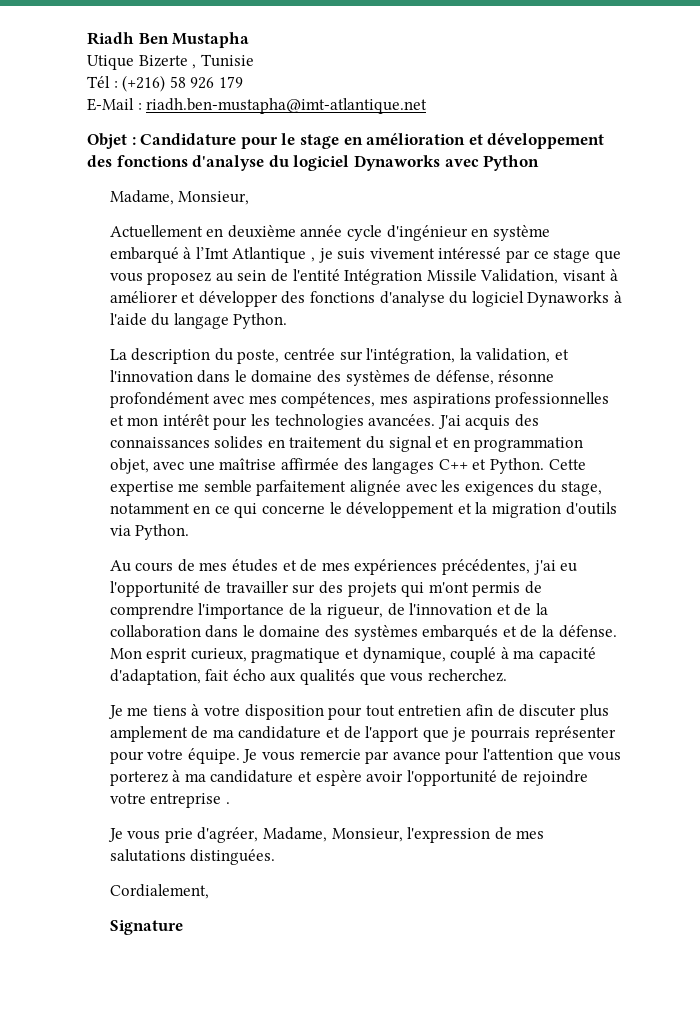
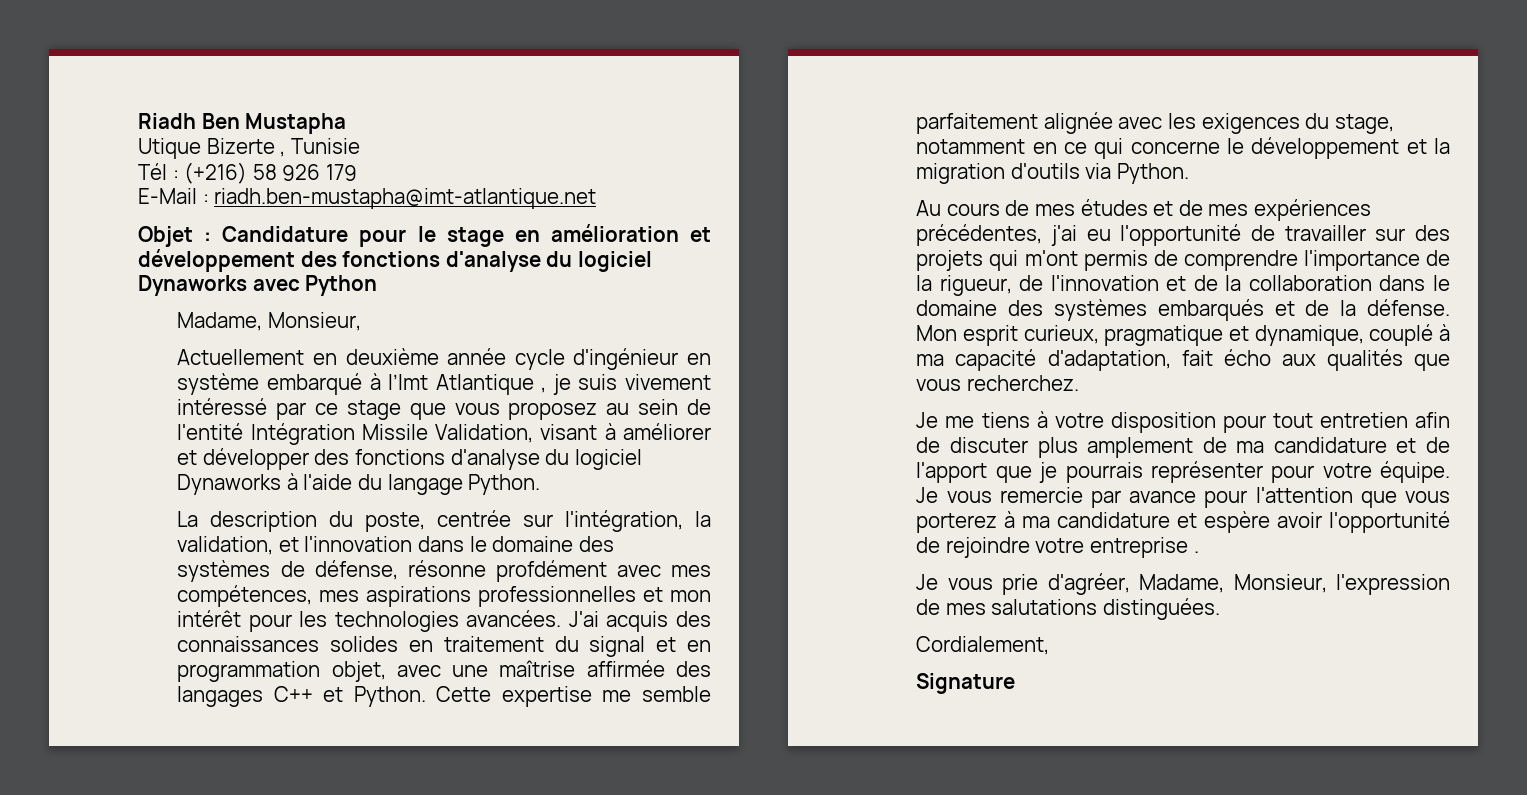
- La description du poste, centrée sur l'intégration, la validation, et l'innovation dans le domaine des systèmes de défense, résonne profondément avec mes compétences, mes aspirations professionnelles et mon intérêt pour les technologies avancées.
+ La description du poste, centrée sur l'intégration, la validation, et l'innovation dans le domaine des systèmes de défense, résonne profdément avec mes compétences, mes aspirations professionnelles et mon intérêt pour les technologies avancées.

